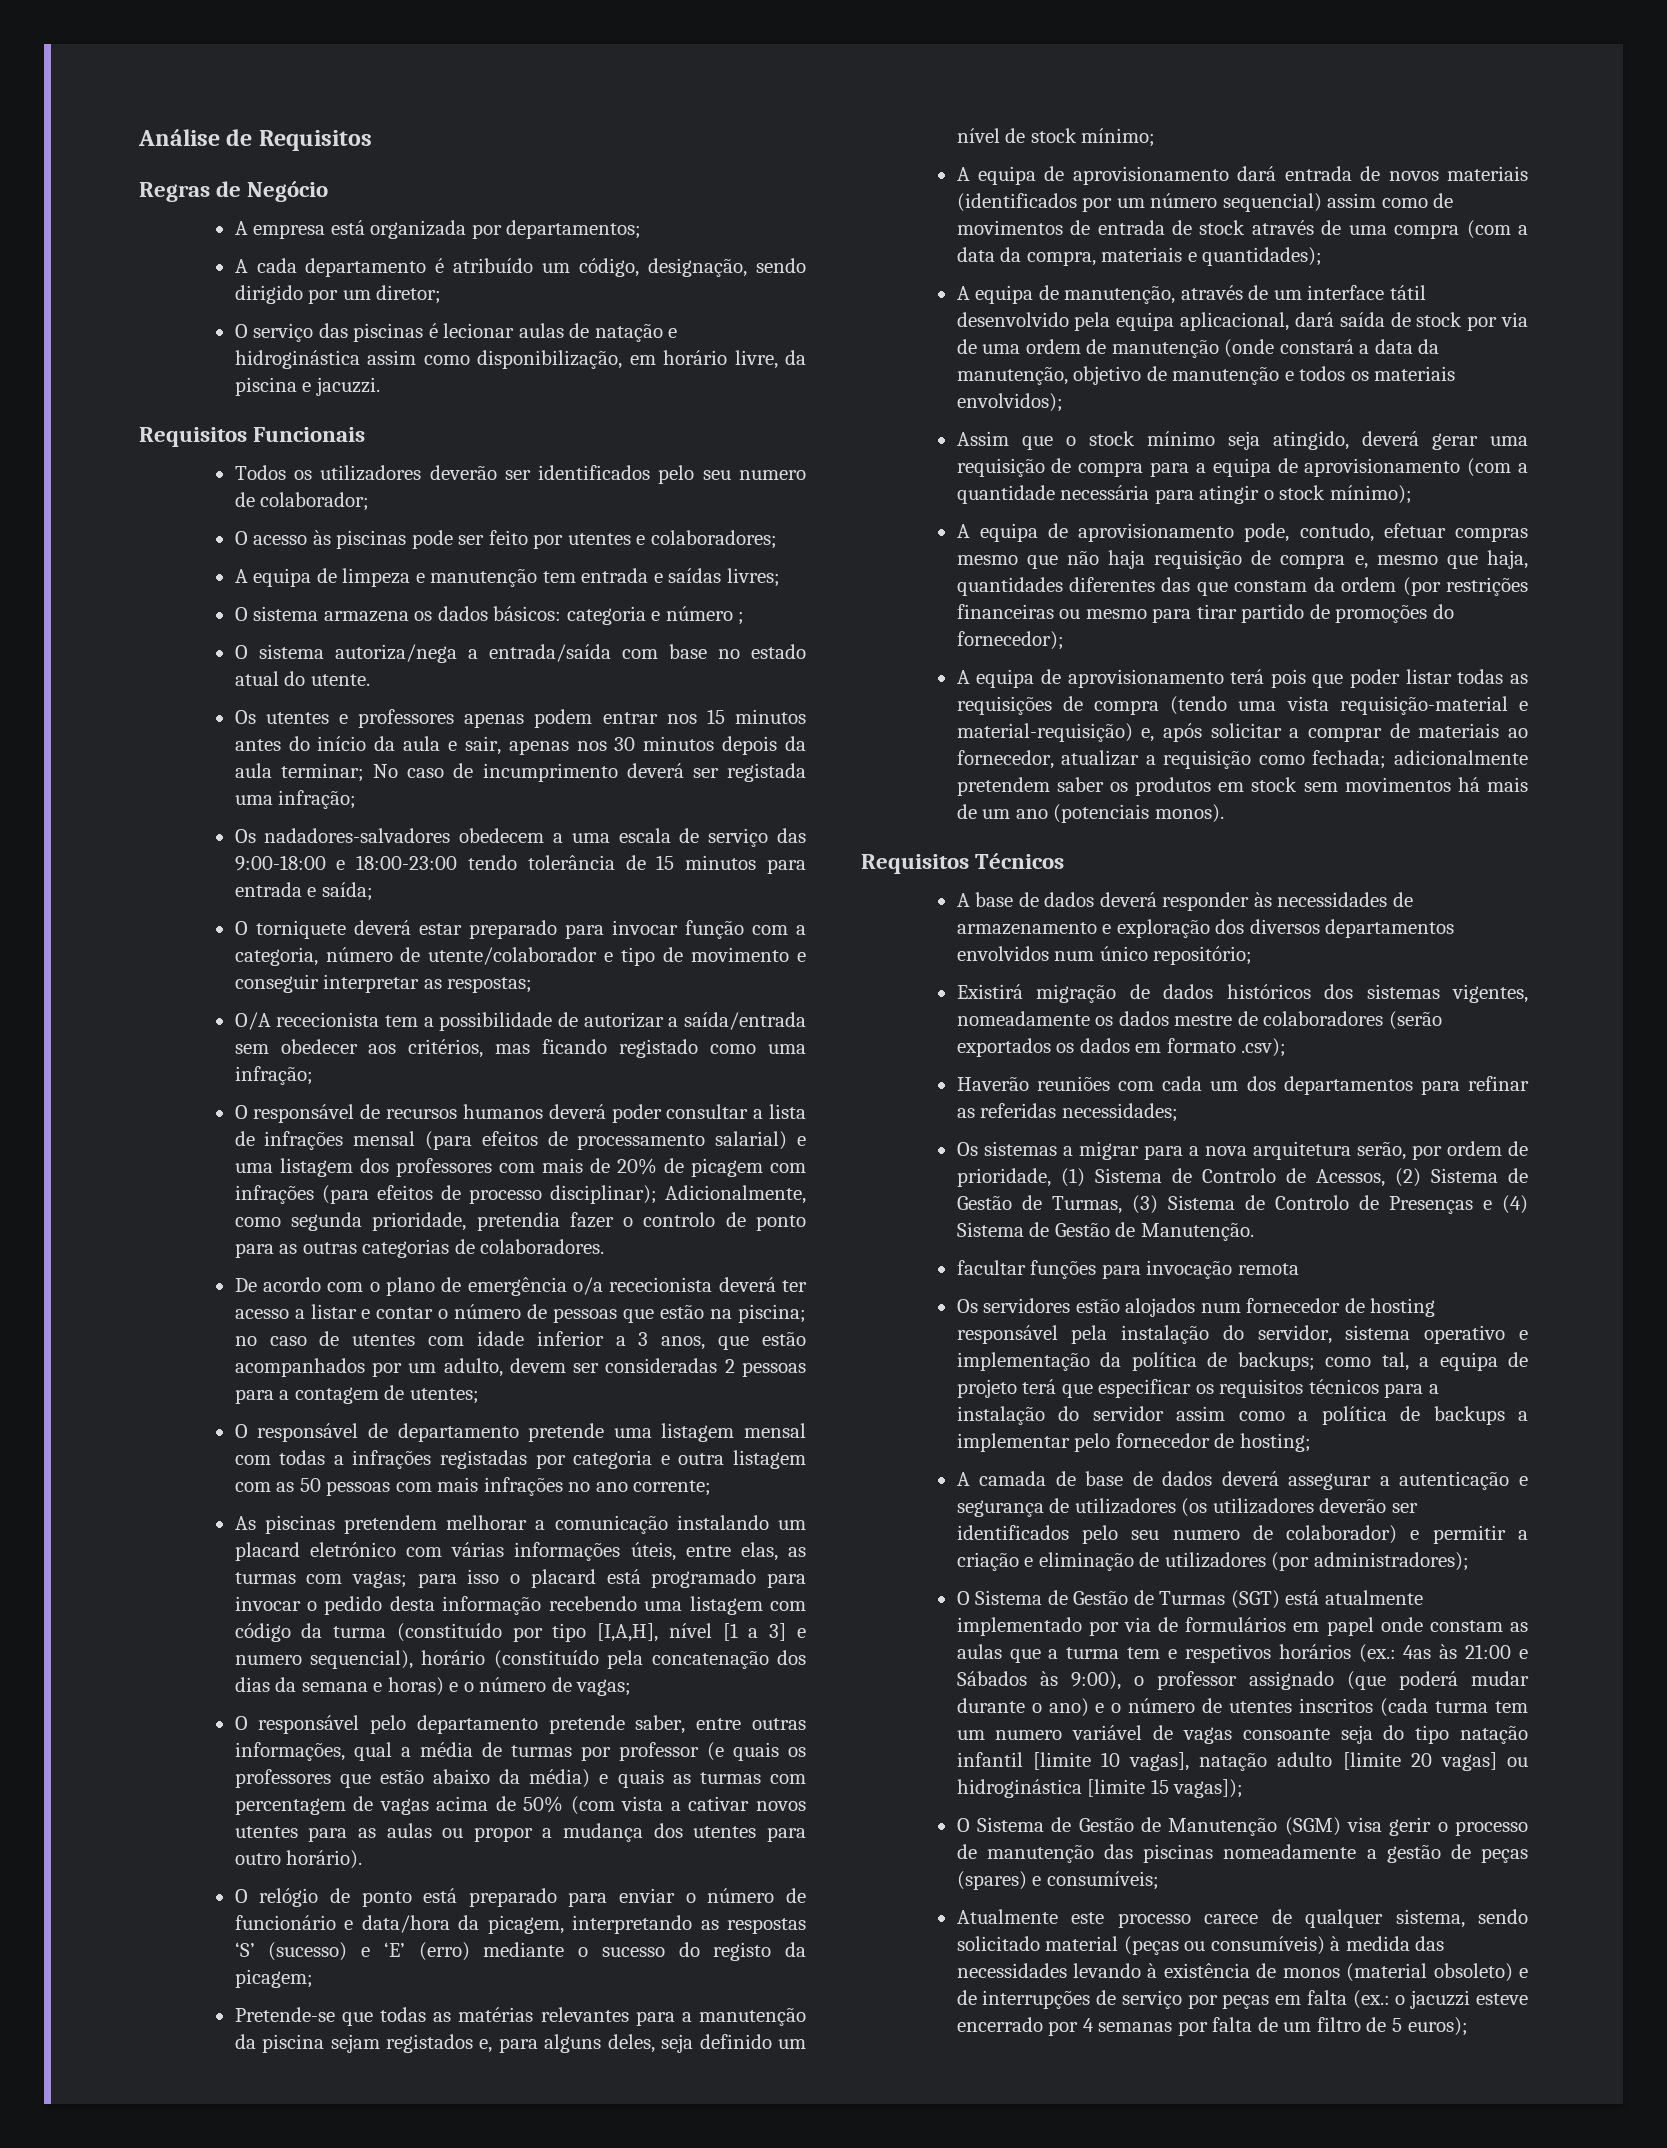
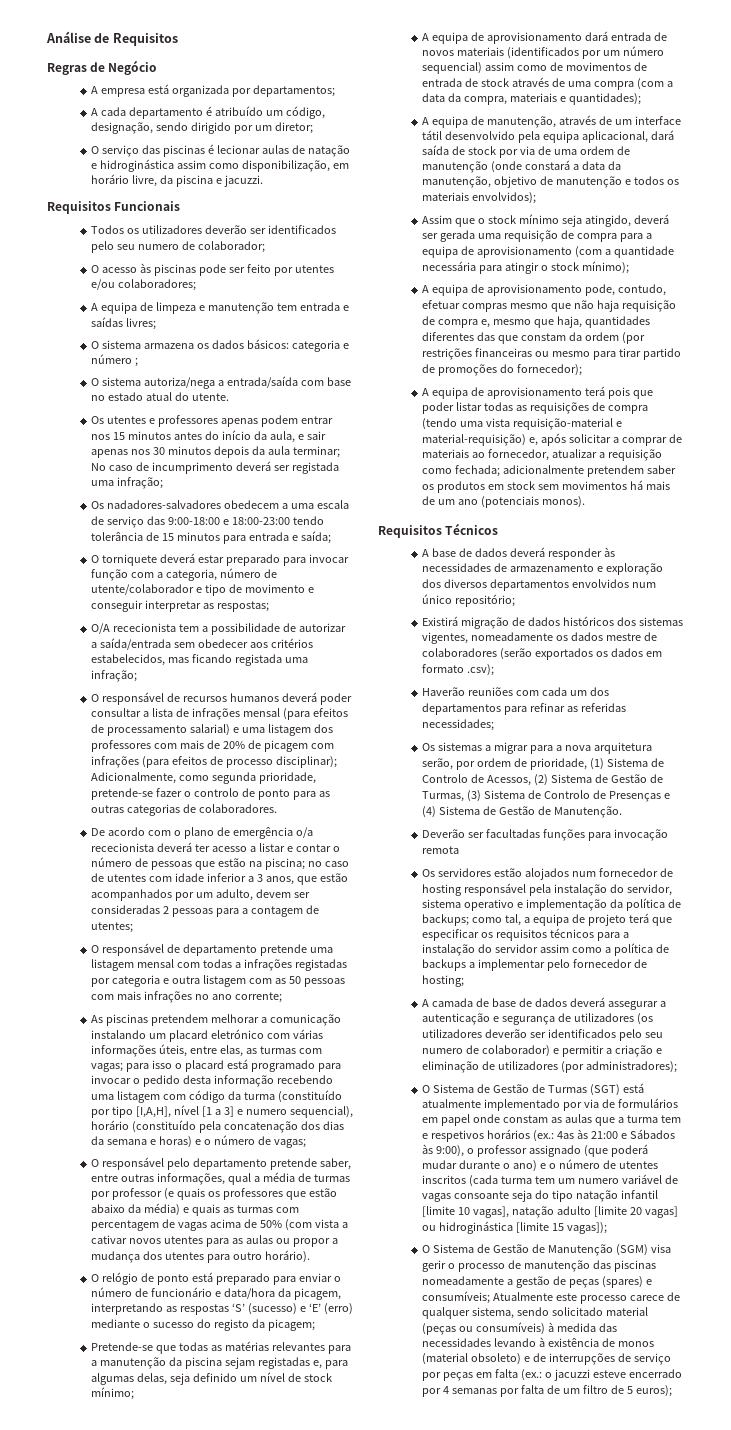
- O acesso às piscinas pode ser feito por utentes e colaboradores;
+ O acesso às piscinas pode ser feito por utentes e/ou colaboradores;
- Os utentes e professores apenas podem entrar nos 15 minutos antes do início da aula e sair, apenas nos 30 minutos depois da aula terminar; No caso de incumprimento deverá ser registada uma infração;
+ Os utentes e professores apenas podem entrar nos 15 minutos antes do início da aula, e sair apenas nos 30 minutos depois da aula terminar; No caso de incumprimento deverá ser registada uma infração;
- O/A rececionista tem a possibilidade de autorizar a saída/entrada sem obedecer aos critérios, mas ficando registado como uma infração;
+ O/A rececionista tem a possibilidade de autorizar a saída/entrada sem obedecer aos critérios estabelecidos, mas ficando registada uma infração;
- O responsável de recursos humanos deverá poder consultar a lista de infrações mensal (para efeitos de processamento salarial) e uma listagem dos professores com mais de 20% de picagem com infrações (para efeitos de processo disciplinar); Adicionalmente, como segunda prioridade, pretendia fazer o controlo de ponto para as outras categorias de colaboradores.
+ O responsável de recursos humanos deverá poder consultar a lista de infrações mensal (para efeitos de processamento salarial) e uma listagem dos professores com mais de 20% de picagem com infrações (para efeitos de processo disciplinar); Adicionalmente, como segunda prioridade, pretende-se fazer o controlo de ponto para as outras categorias de colaboradores.
- Pretende-se que todas as matérias relevantes para a manutenção da piscina sejam registados e, para alguns deles, seja definido um nível de stock mínimo;
+ Pretende-se que todas as matérias relevantes para a manutenção da piscina sejam registadas e, para algumas delas, seja definido um nível de stock mínimo;
- Assim que o stock mínimo seja atingido, deverá gerar uma requisição de compra para a equipa de aprovisionamento (com a quantidade necessária para atingir o stock mínimo);
+ Assim que o stock mínimo seja atingido, deverá ser gerada uma requisição de compra para a equipa de aprovisionamento (com a quantidade necessária para atingir o stock mínimo);
- facultar funções para invocação remota
+ Deverão ser facultadas funções para invocação remota
- O Sistema de Gestão de Manutenção (SGM) visa gerir o processo de manutenção das piscinas nomeadamente a gestão de peças (spares) e consumíveis;
- Atualmente este processo carece de qualquer sistema, sendo solicitado material (peças ou consumíveis) à medida das necessidades levando à existência de monos (material obsoleto) e de interrupções de serviço por peças em falta (ex.:
+ O Sistema de Gestão de Manutenção (SGM) visa gerir o processo de manutenção das piscinas nomeadamente a gestão de peças (spares) e consumíveis; Atualmente este processo carece de qualquer sistema, sendo solicitado material (peças ou consumíveis) à medida das necessidades levando à existência de monos (material obsoleto) e de interrupções de serviço por peças em falta (ex.:

